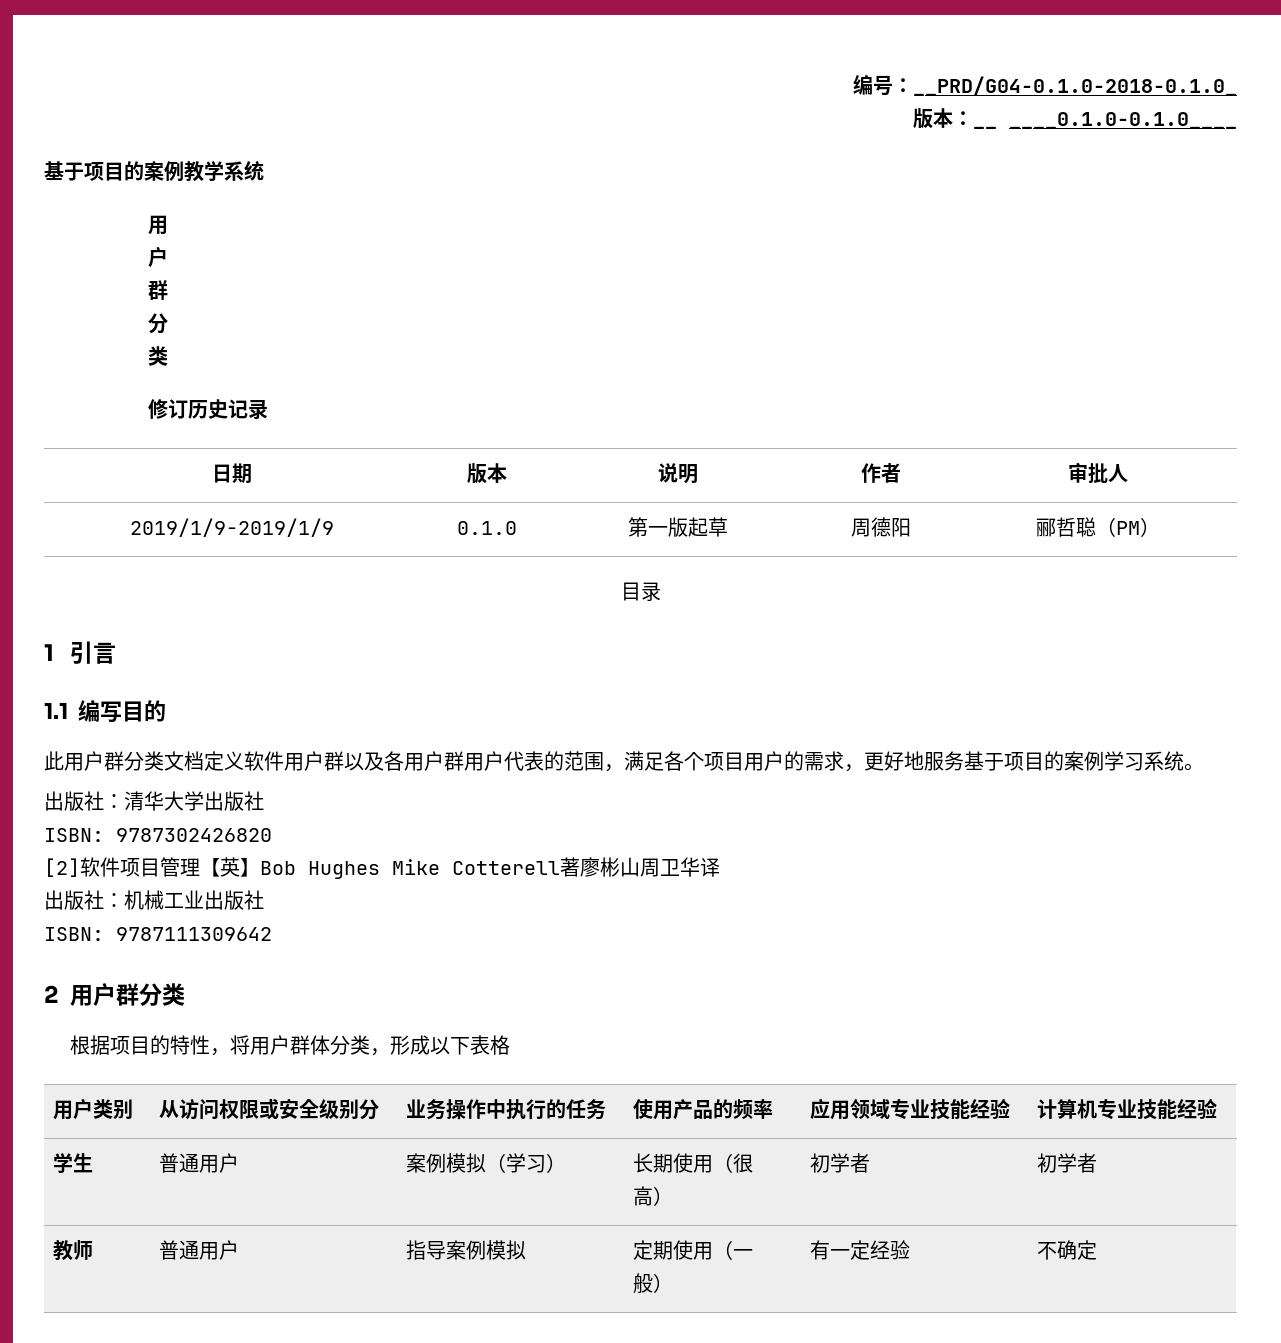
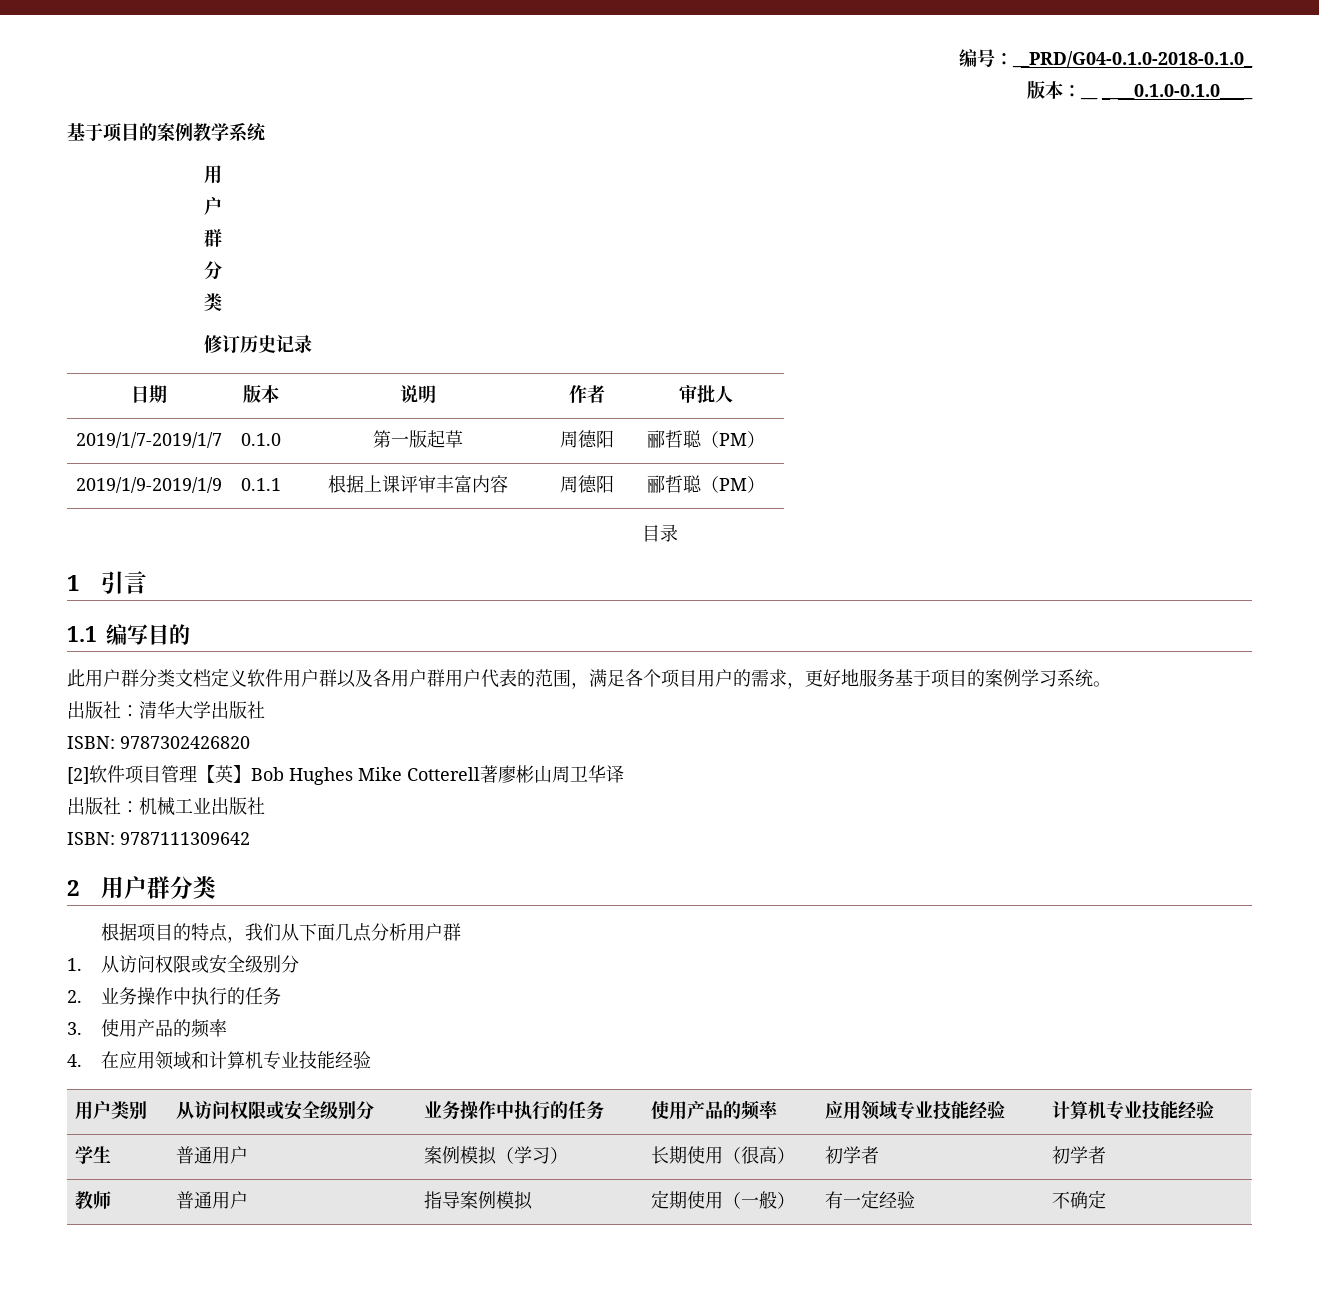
- 2019/1/9-2019/1/9 | 0.1.0 | 第一版起草 | 周德阳 | 郦哲聪（PM）
+ 2019/1/7-2019/1/7 | 0.1.0 | 第一版起草 | 周德阳 | 郦哲聪（PM）
+ 2019/1/9-2019/1/9 | 0.1.1 | 根据上课评审丰富内容 | 周德阳 | 郦哲聪（PM）
- 根据项目的特性，将用户群体分类，形成以下表格
+ 根据项目的特点，我们从下面几点分析用户群
+ 1.从访问权限或安全级别分
+ 2.业务操作中执行的任务
+ 3.使用产品的频率
+ 4.在应用领域和计算机专业技能经验

